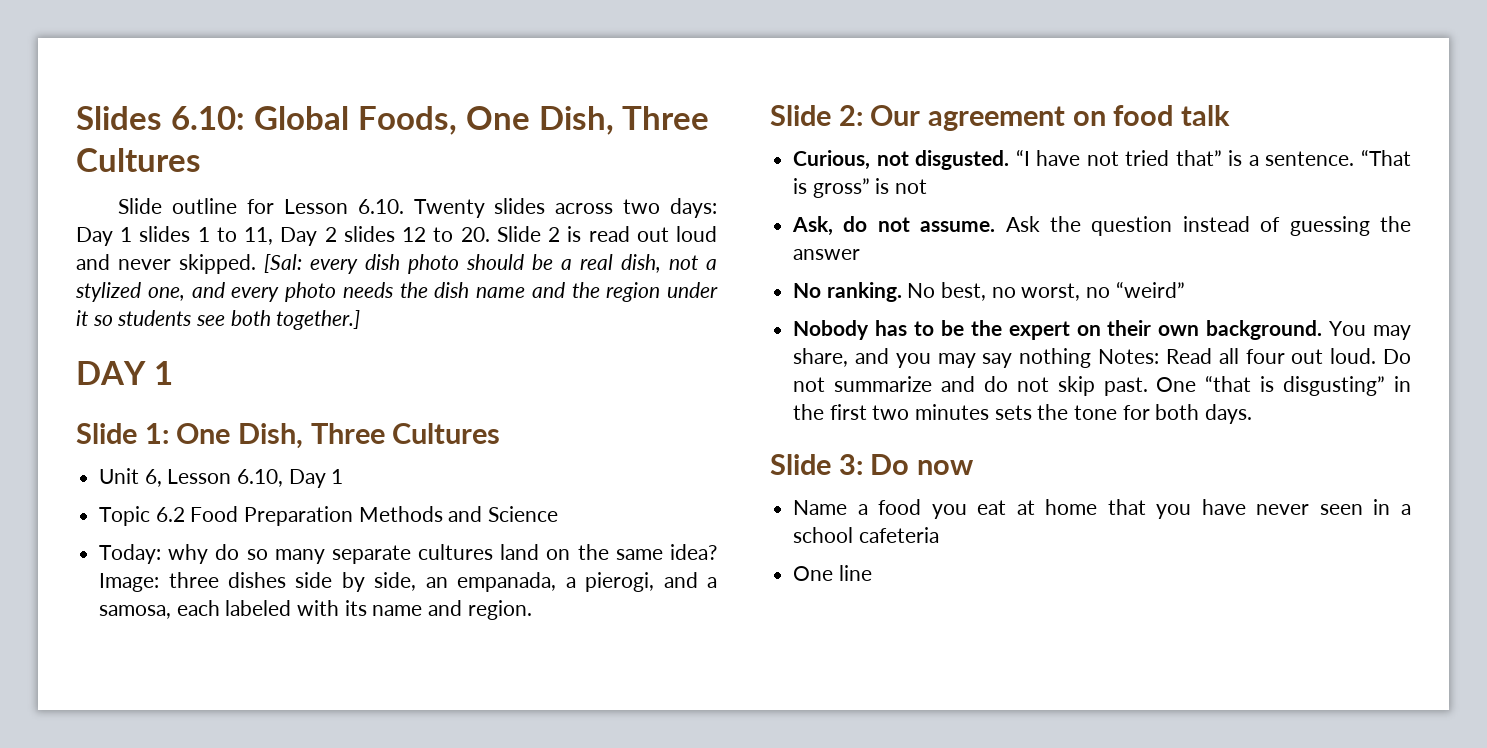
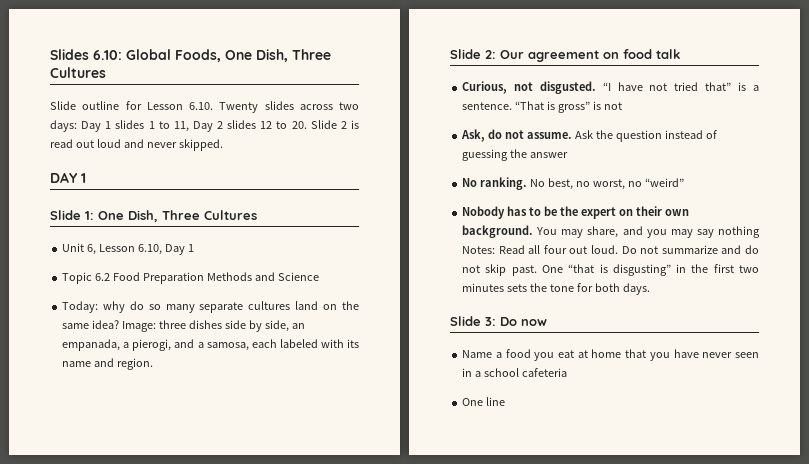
- [Sal: every dish photo should be a real dish, not a stylized one, and every photo needs the dish name and the region under it so students see both together.]

